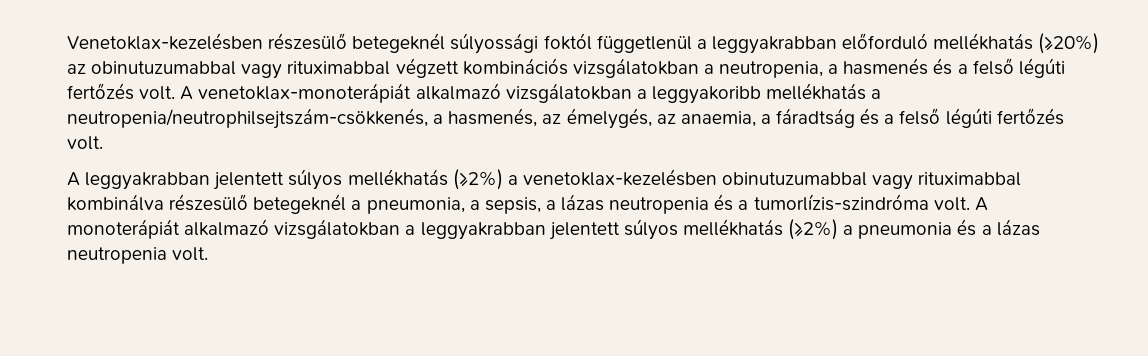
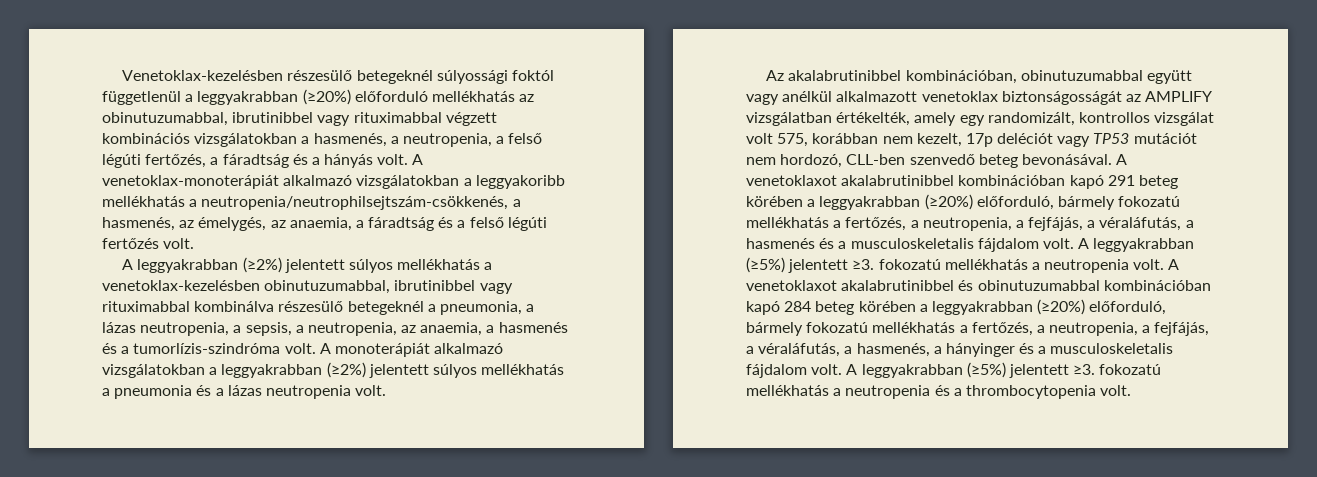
- Venetoklax-kezelésben részesülő betegeknél súlyossági foktól függetlenül a leggyakrabban előforduló mellékhatás (≥20%) az obinutuzumabbal vagy rituximabbal végzett kombinációs vizsgálatokban a neutropenia, a hasmenés és a felső légúti fertőzés volt.
+ Venetoklax-kezelésben részesülő betegeknél súlyossági foktól függetlenül a leggyakrabban (≥20%) előforduló mellékhatás az obinutuzumabbal, ibrutinibbel vagy rituximabbal végzett kombinációs vizsgálatokban a hasmenés, a neutropenia, a felső légúti fertőzés, a fáradtság és a hányás volt.
- A leggyakrabban jelentett súlyos mellékhatás (≥2%) a venetoklax-kezelésben obinutuzumabbal vagy rituximabbal kombinálva részesülő betegeknél a pneumonia, a sepsis, a lázas neutropenia és a tumorlízis-szindróma volt.
+ A leggyakrabban (≥2%) jelentett súlyos mellékhatás a venetoklax-kezelésben obinutuzumabbal, ibrutinibbel vagy rituximabbal kombinálva részesülő betegeknél a pneumonia, a lázas neutropenia, a sepsis, a neutropenia, az anaemia, a hasmenés és a tumorlízis-szindróma volt.
- A monoterápiát alkalmazó vizsgálatokban a leggyakrabban jelentett súlyos mellékhatás (≥2%) a pneumonia és a lázas neutropenia volt.
+ A monoterápiát alkalmazó vizsgálatokban a leggyakrabban (≥2%) jelentett súlyos mellékhatás a pneumonia és a lázas neutropenia volt.
+ Az akalabrutinibbel kombinációban, obinutuzumabbal együtt vagy anélkül alkalmazott venetoklax biztonságosságát az AMPLIFY vizsgálatban értékelték, amely egy randomizált, kontrollos vizsgálat volt 575, korábban nem kezelt, 17p deléciót vagy TP53 mutációt nem hordozó, CLL-ben szenvedő beteg bevonásával. A venetoklaxot akalabrutinibbel kombinációban kapó 291 beteg körében a leggyakrabban (≥20%) előforduló, bármely fokozatú mellékhatás a fertőzés, a neutropenia, a fejfájás, a véraláfutás, a hasmenés és a musculoskeletalis fájdalom volt. A leggyakrabban (≥5%) jelentett ≥3. fokozatú mellékhatás a neutropenia volt. A venetoklaxot akalabrutinibbel és obinutuzumabbal kombinációban kapó 284 beteg körében a leggyakrabban (≥20%) előforduló, bármely fokozatú mellékhatás a fertőzés, a neutropenia, a fejfájás, a véraláfutás, a hasmenés, a hányinger és a musculoskeletalis fájdalom volt. A leggyakrabban (≥5%) jelentett ≥3. fokozatú mellékhatás a neutropenia és a thrombocytopenia volt.

